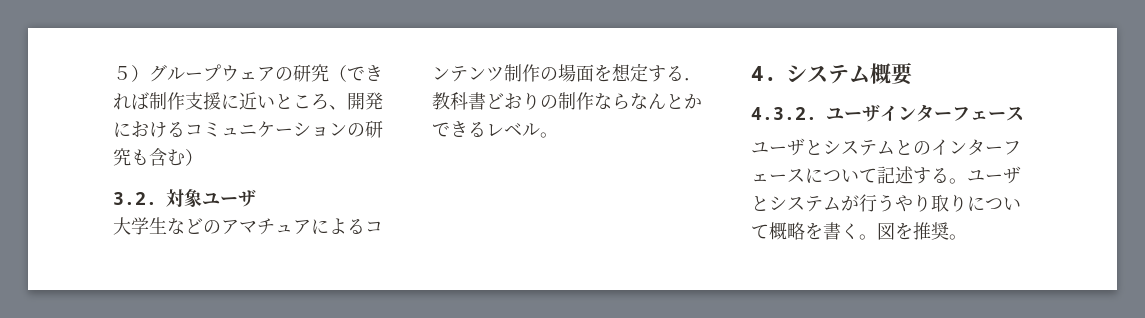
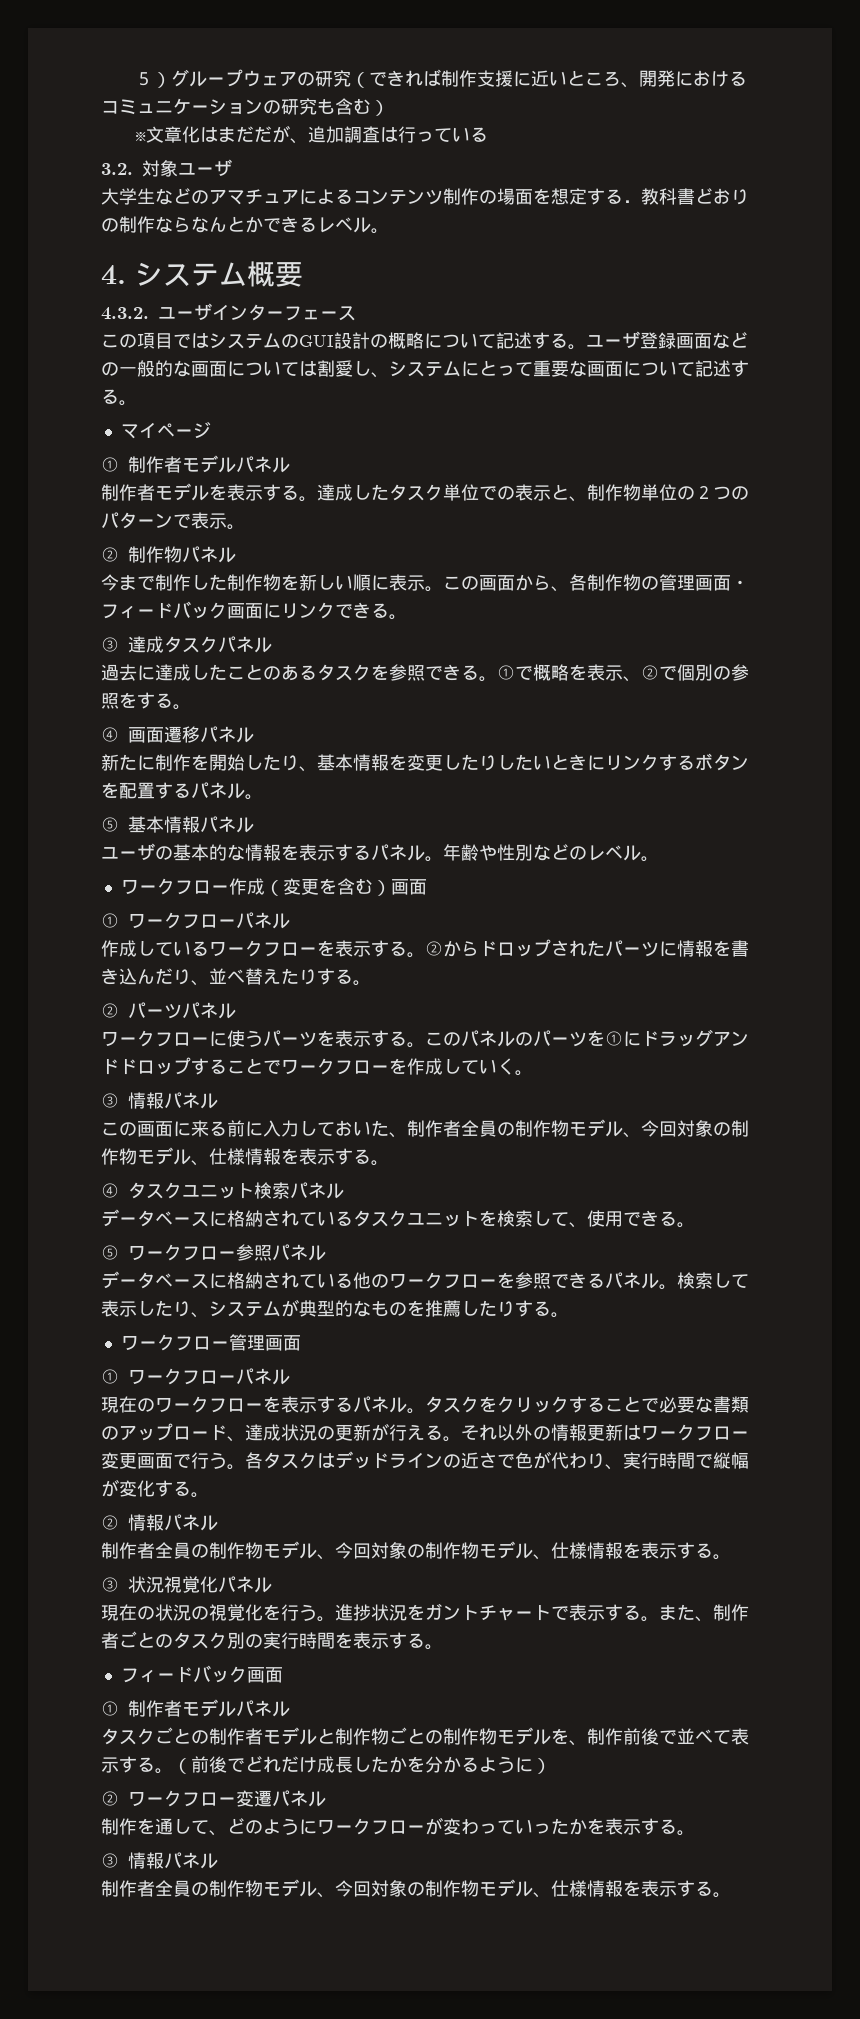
+ ※文章化はまだだが、追加調査は行っている
- ユーザとシステムとのインターフェースについて記述する。
+ この項目ではシステムのGUI設計の概略について記述する。
- ユーザとシステムが行うやり取りについて概略を書く。図を推奨。
+ ユーザ登録画面などの一般的な画面については割愛し、システムにとって重要な画面について記述する。
+ マイページ
+ ①制作者モデルパネル
+ 制作者モデルを表示する。達成したタスク単位での表示と、制作物単位の２つのパターンで表示。
+ ②制作物パネル
+ 今まで制作した制作物を新しい順に表示。この画面から、各制作物の管理画面・フィードバック画面にリンクできる。
+ ③達成タスクパネル
+ 過去に達成したことのあるタスクを参照できる。①で概略を表示、②で個別の参照をする。
+ ④画面遷移パネル
+ 新たに制作を開始したり、基本情報を変更したりしたいときにリンクするボタンを配置するパネル。
+ ⑤基本情報パネル
+ ユーザの基本的な情報を表示するパネル。年齢や性別などのレベル。
+ ワークフロー作成（変更を含む）画面
+ ①ワークフローパネル
+ 作成しているワークフローを表示する。②からドロップされたパーツに情報を書き込んだり、並べ替えたりする。
+ ②パーツパネル
+ ワークフローに使うパーツを表示する。このパネルのパーツを①にドラッグアンドドロップすることでワークフローを作成していく。
+ ③情報パネル
+ この画面に来る前に入力しておいた、制作者全員の制作物モデル、今回対象の制作物モデル、仕様情報を表示する。
+ ④タスクユニット検索パネル
+ データベースに格納されているタスクユニットを検索して、使用できる。
+ ⑤ワークフロー参照パネル
+ データベースに格納されている他のワークフローを参照できるパネル。検索して表示したり、システムが典型的なものを推薦したりする。
+ ワークフロー管理画面
+ ①ワークフローパネル
+ 現在のワークフローを表示するパネル。タスクをクリックすることで必要な書類のアップロード、達成状況の更新が行える。それ以外の情報更新はワークフロー変更画面で行う。各タスクはデッドラインの近さで色が代わり、実行時間で縦幅が変化する。
+ ②情報パネル
+ 制作者全員の制作物モデル、今回対象の制作物モデル、仕様情報を表示する。
+ ③状況視覚化パネル
+ 現在の状況の視覚化を行う。進捗状況をガントチャートで表示する。また、制作者ごとのタスク別の実行時間を表示する。
+ フィードバック画面
+ ①制作者モデルパネル
+ タスクごとの制作者モデルと制作物ごとの制作物モデルを、制作前後で並べて表示する。（前後でどれだけ成長したかを分かるように）
+ ②ワークフロー変遷パネル
+ 制作を通して、どのようにワークフローが変わっていったかを表示する。
+ ③情報パネル
+ 制作者全員の制作物モデル、今回対象の制作物モデル、仕様情報を表示する。

